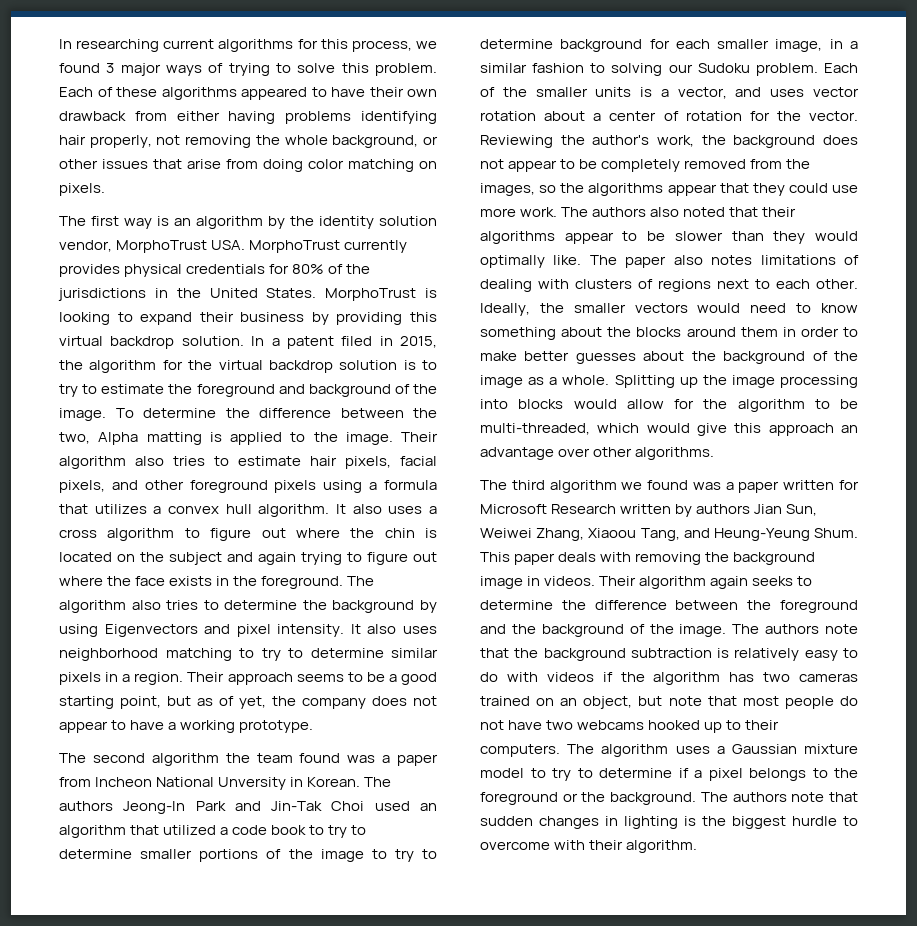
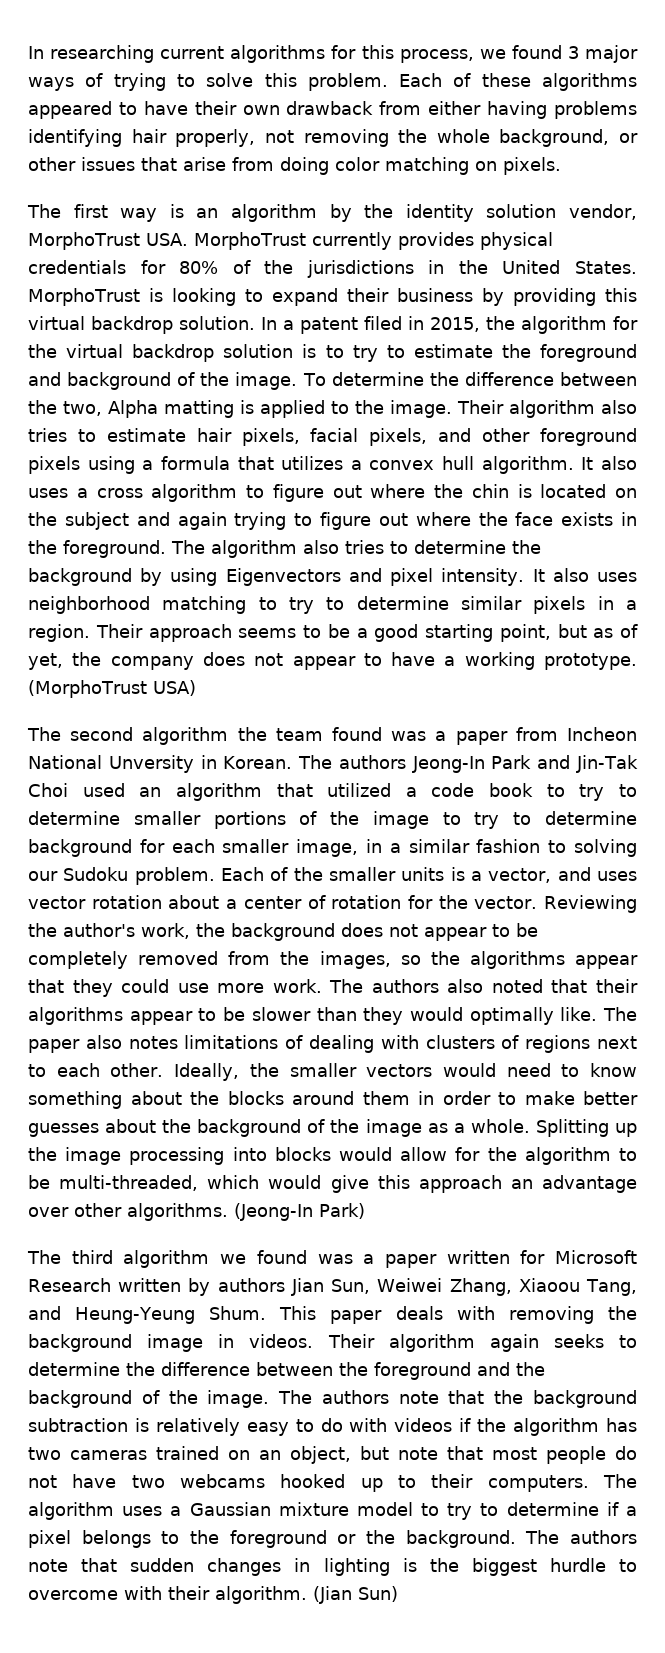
+ (MorphoTrust USA)
+ (Jeong-In Park)
+ (Jian Sun)

